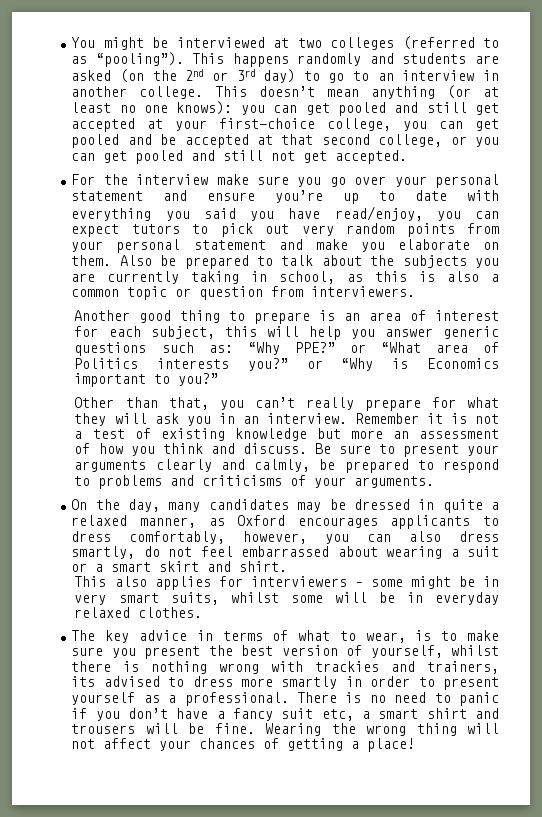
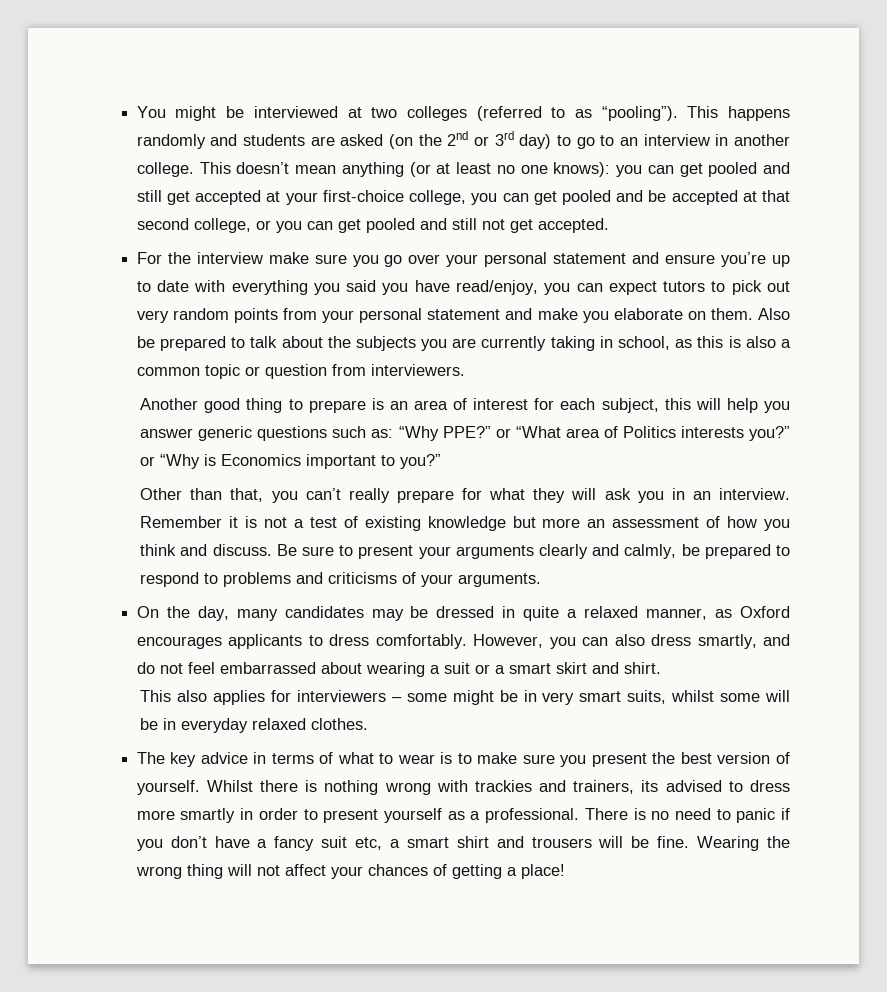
- On the day, many candidates may be dressed in quite a relaxed manner, as Oxford encourages applicants to dress comfortably, however, you can also dress smartly, do not feel embarrassed about wearing a suit or a smart skirt and shirt.
+ On the day, many candidates may be dressed in quite a relaxed manner, as Oxford encourages applicants to dress comfortably. However, you can also dress smartly, and do not feel embarrassed about wearing a suit or a smart skirt and shirt.
- The key advice in terms of what to wear, is to make sure you present the best version of yourself, whilst there is nothing wrong with trackies and trainers, its advised to dress more smartly in order to present yourself as a professional.
+ The key advice in terms of what to wear is to make sure you present the best version of yourself. Whilst there is nothing wrong with trackies and trainers, its advised to dress more smartly in order to present yourself as a professional.

